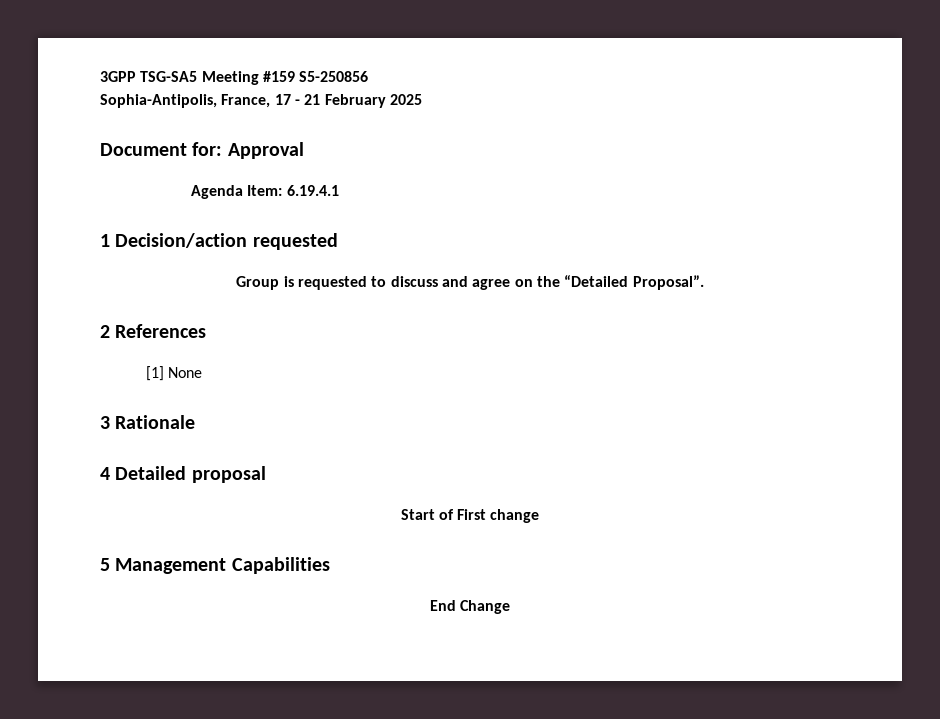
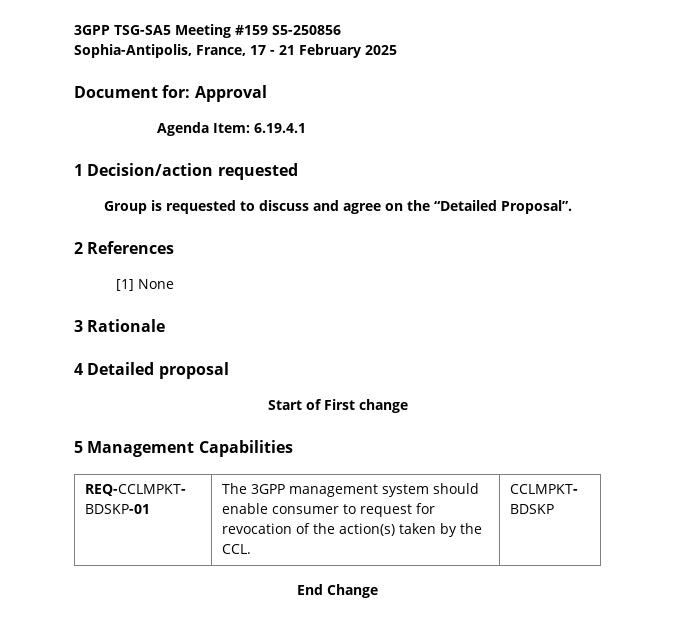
+ REQ-CCLMPKT- BDSKP-01 | The 3GPP management system should enable consumer to request for revocation of the action(s) taken by the CCL. | CCLMPKT- BDSKP

